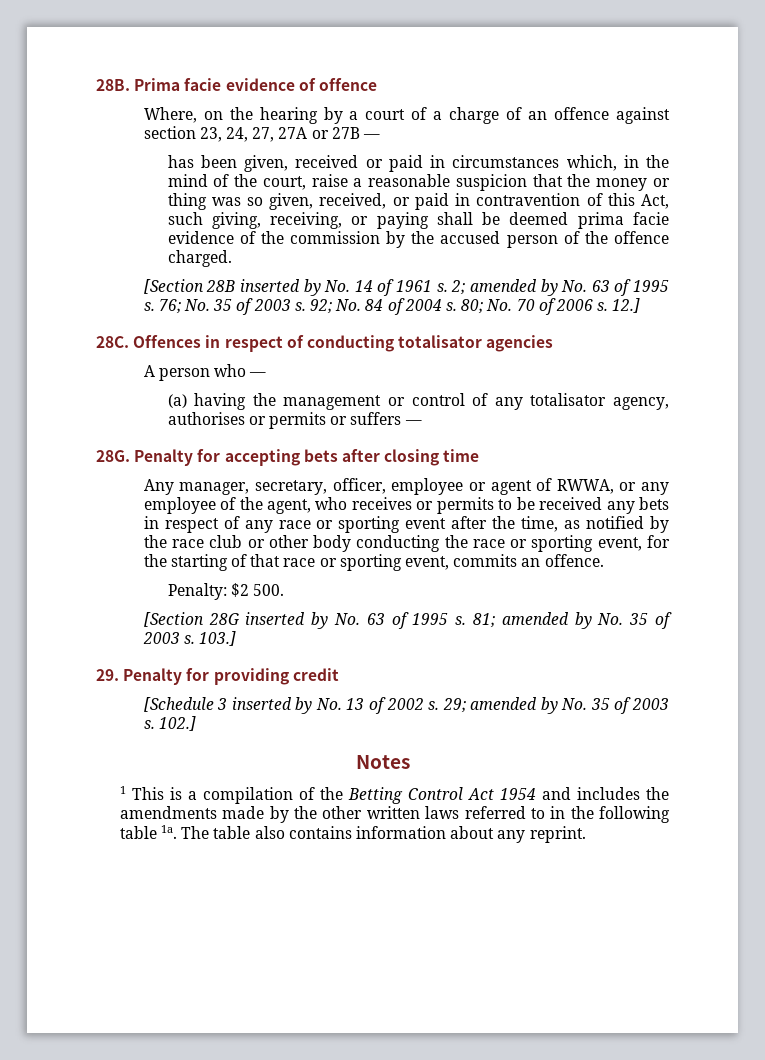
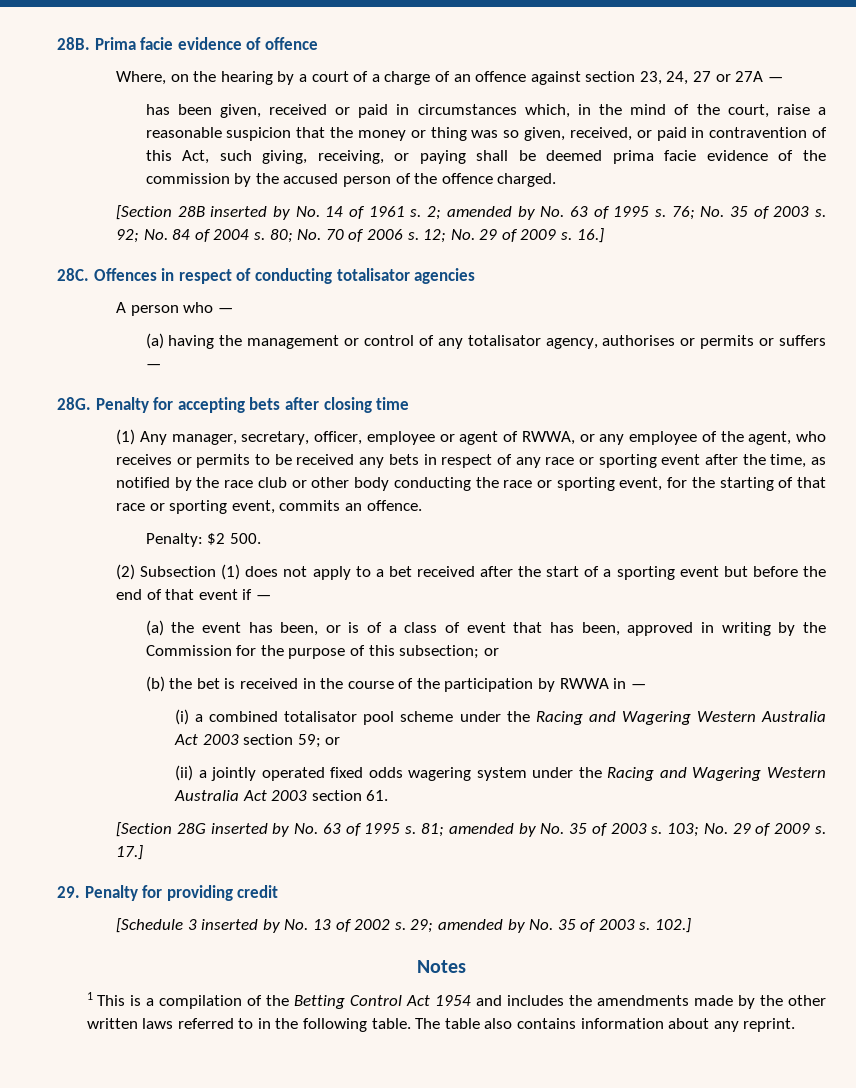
- Where, on the hearing by a court of a charge of an offence against section 23, 24, 27, 27A or 27B —
+ Where, on the hearing by a court of a charge of an offence against section 23, 24, 27 or 27A —
- 12.]
+ 12; No. 29 of 2009 s. 16.]
- Any manager, secretary, officer, employee or agent of RWWA, or any employee of the agent, who receives or permits to be received any bets in respect of any race or sporting event after the time, as notified by the race club or other body conducting the race or sporting event, for the starting of that race or sporting event, commits an offence.
+ (1) Any manager, secretary, officer, employee or agent of RWWA, or any employee of the agent, who receives or permits to be received any bets in respect of any race or sporting event after the time, as notified by the race club or other body conducting the race or sporting event, for the starting of that race or sporting event, commits an offence.
+ (2) Subsection (1) does not apply to a bet received after the start of a sporting event but before the end of that event if —
+ (a) the event has been, or is of a class of event that has been, approved in writing by the Commission for the purpose of this subsection; or
+ (b) the bet is received in the course of the participation by RWWA in —
+ (i) a combined totalisator pool scheme under the Racing and Wagering Western Australia Act 2003 section 59; or
+ (ii) a jointly operated fixed odds wagering system under the Racing and Wagering Western Australia Act 2003 section 61.
- 103.]
+ 103; No. 29 of 2009 s. 17.]
- 1 This is a compilation of the Betting Control Act 1954 and includes the amendments made by the other written laws referred to in the following table 1a.
+ 1 This is a compilation of the Betting Control Act 1954 and includes the amendments made by the other written laws referred to in the following table.

